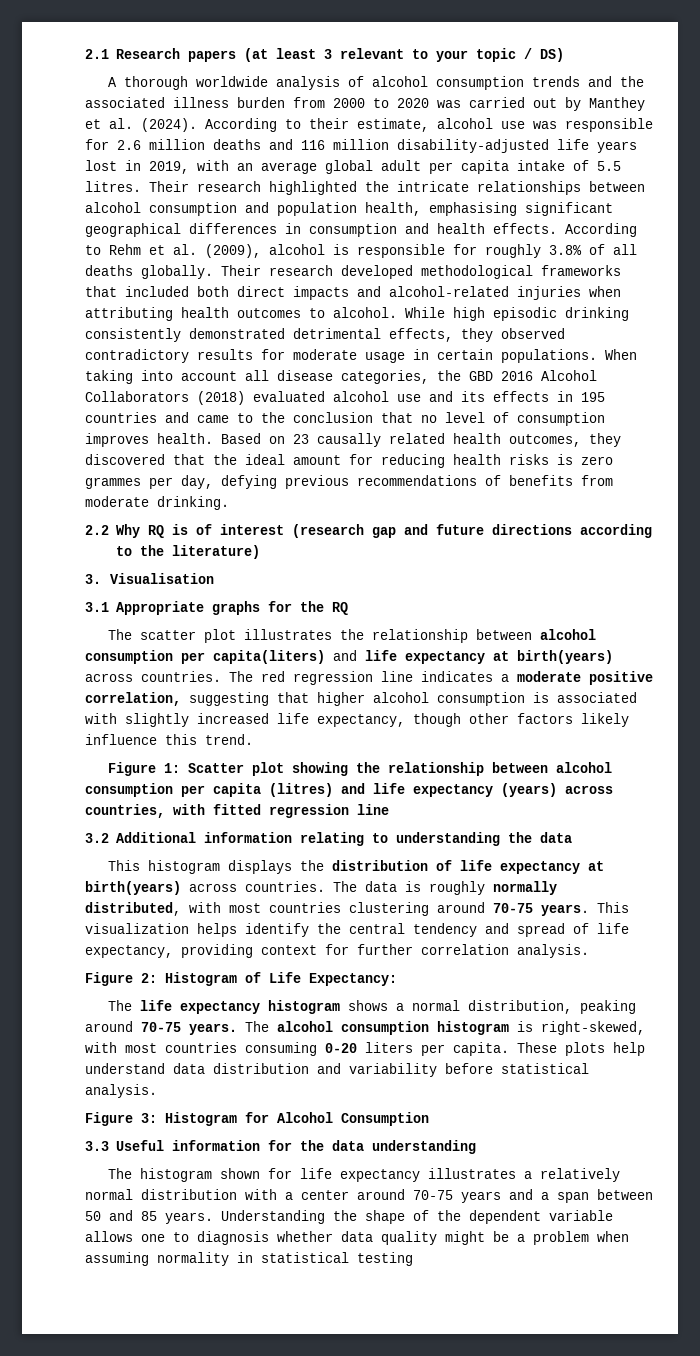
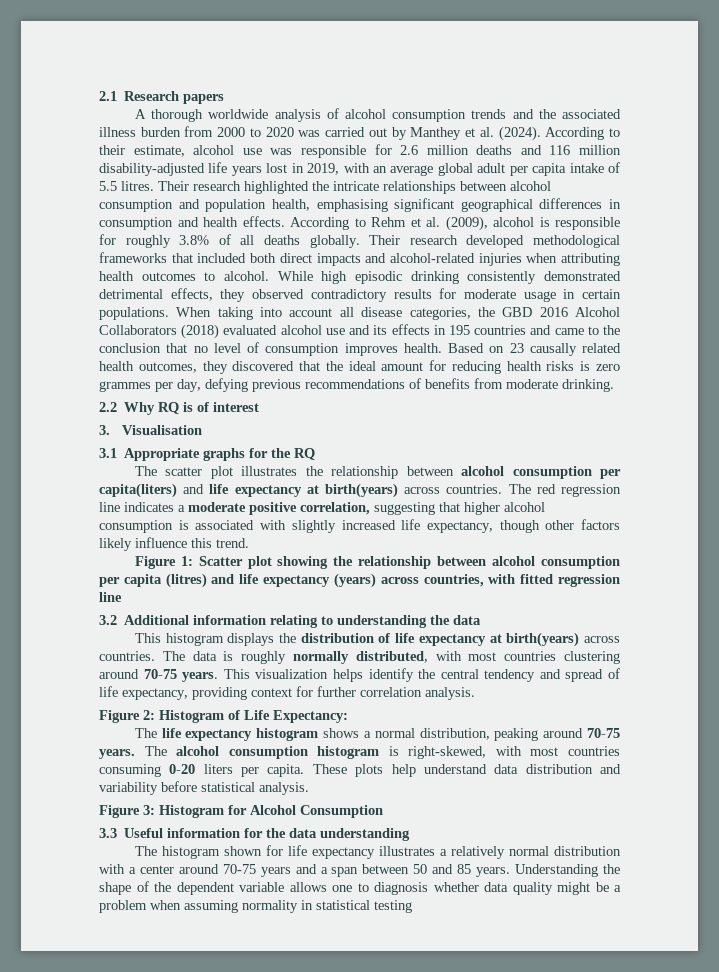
- 2.1 Research papers (at least 3 relevant to your topic / DS)
+ 2.1 Research papers
- 2.2 Why RQ is of interest (research gap and future directions according to the literature)
+ 2.2 Why RQ is of interest

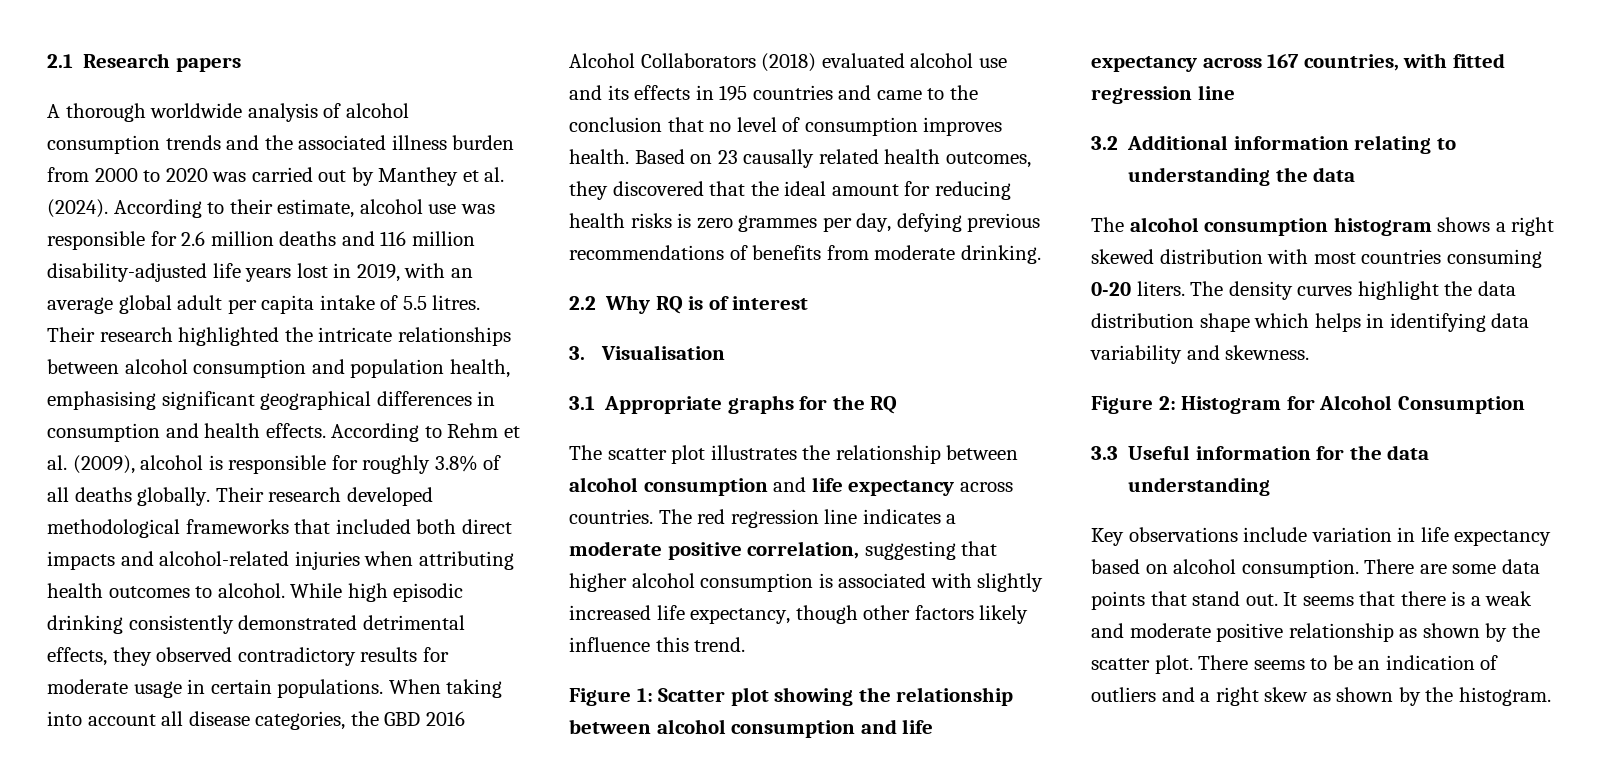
- The scatter plot illustrates the relationship between alcohol consumption per capita(liters) and life expectancy at birth(years) across countries.
+ The scatter plot illustrates the relationship between alcohol consumption and life expectancy across countries.
- Figure 1: Scatter plot showing the relationship between alcohol consumption per capita (litres) and life expectancy (years) across countries, with fitted regression line
+ Figure 1: Scatter plot showing the relationship between alcohol consumption and life expectancy across 167 countries, with fitted regression line
- This histogram displays the distribution of life expectancy at birth(years) across countries. The data is roughly normally distributed, with most countries clustering around 70-75 years. This visualization helps identify the central tendency and spread of life expectancy, providing context for further correlation analysis.
- Figure 2: Histogram of Life Expectancy:
- The life expectancy histogram shows a normal distribution, peaking around 70-75 years. The alcohol consumption histogram is right-skewed, with most countries consuming 0-20 liters per capita. These plots help understand data distribution and variability before statistical analysis.
- Figure 3: Histogram for Alcohol Consumption
+ The alcohol consumption histogram shows a right skewed distribution with most countries consuming 0-20 liters. The density curves highlight the data distribution shape which helps in identifying data variability and skewness.
+ Figure 2: Histogram for Alcohol Consumption
- The histogram shown for life expectancy illustrates a relatively normal distribution with a center around 70-75 years and a span between 50 and 85 years. Understanding the shape of the dependent variable allows one to diagnosis whether data quality might be a problem when assuming normality in statistical testing
+ Key observations include variation in life expectancy based on alcohol consumption. There are some data points that stand out. It seems that there is a weak and moderate positive relationship as shown by the scatter plot. There seems to be an indication of outliers and a right skew as shown by the histogram.

